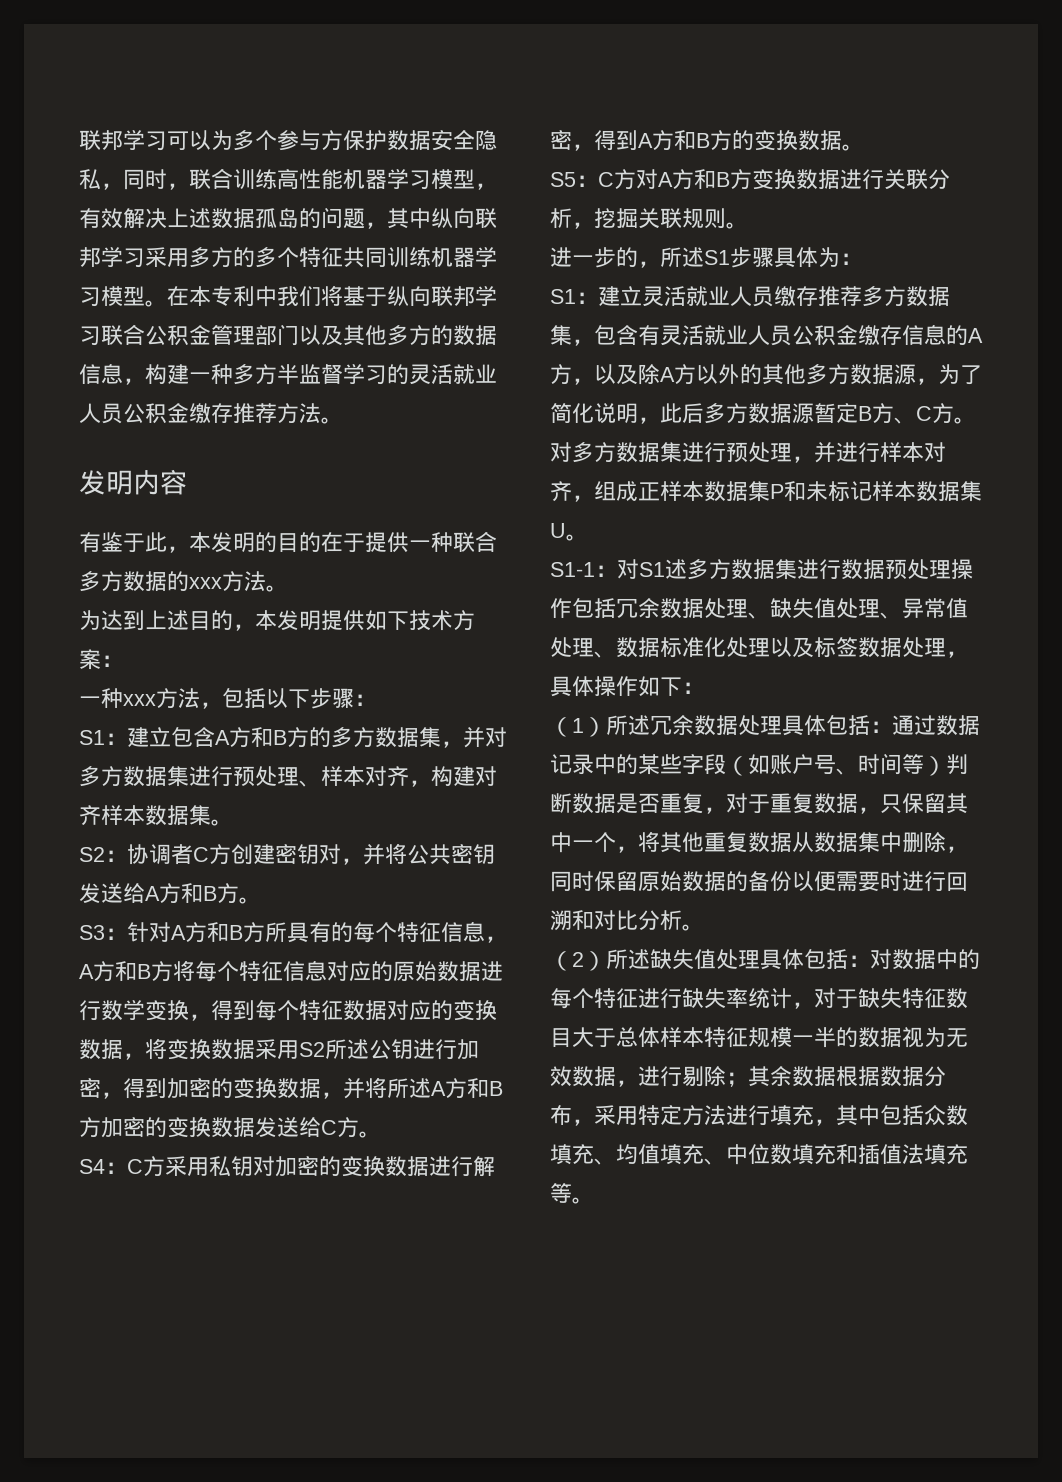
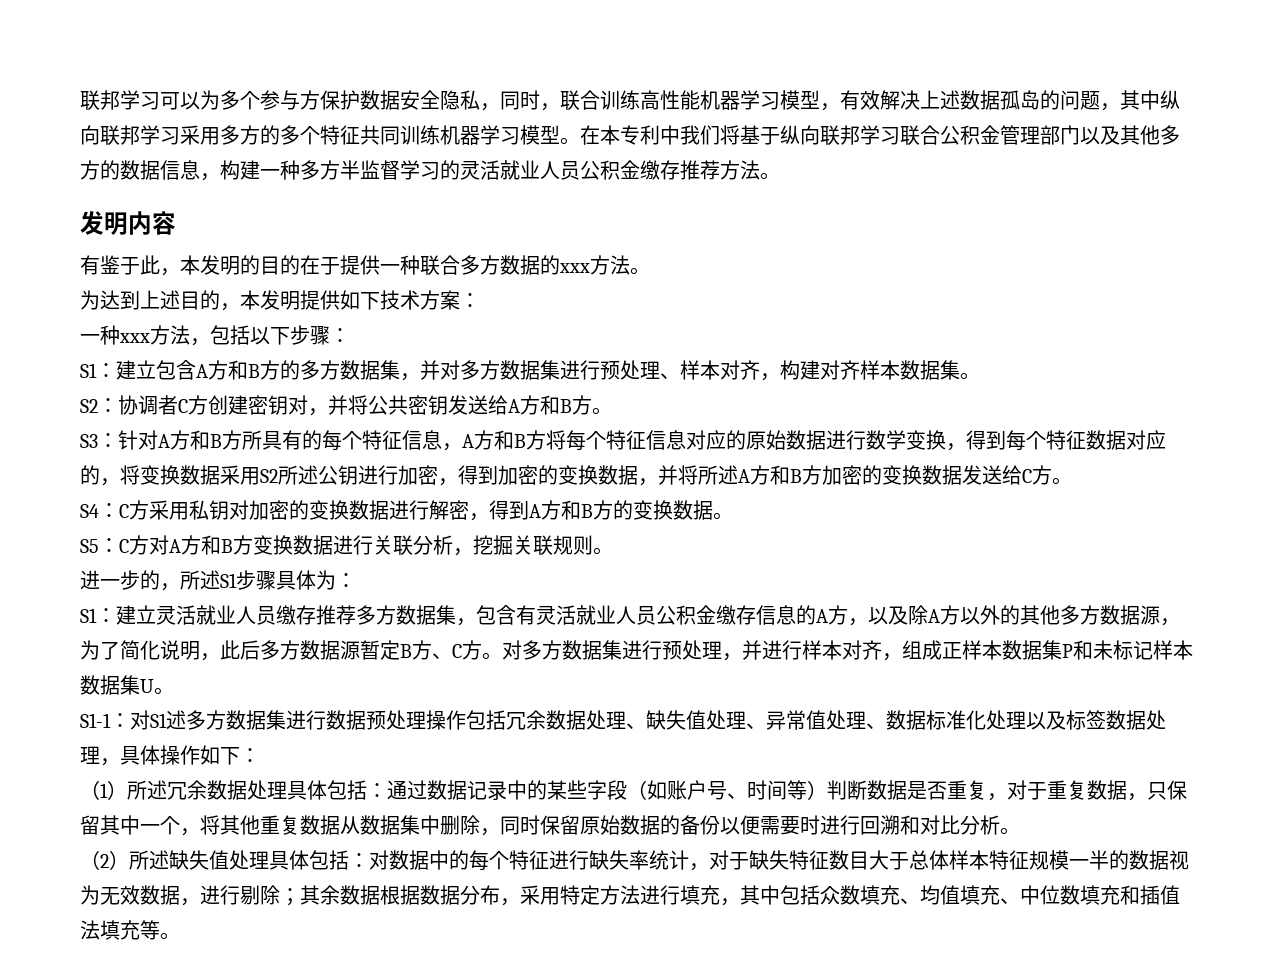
- S3：针对A方和B方所具有的每个特征信息，A方和B方将每个特征信息对应的原始数据进行数学变换，得到每个特征数据对应的变换数据，将变换数据采用S2所述公钥进行加密，得到加密的变换数据，并将所述A方和B方加密的变换数据发送给C方。
+ S3：针对A方和B方所具有的每个特征信息，A方和B方将每个特征信息对应的原始数据进行数学变换，得到每个特征数据对应的，将变换数据采用S2所述公钥进行加密，得到加密的变换数据，并将所述A方和B方加密的变换数据发送给C方。

